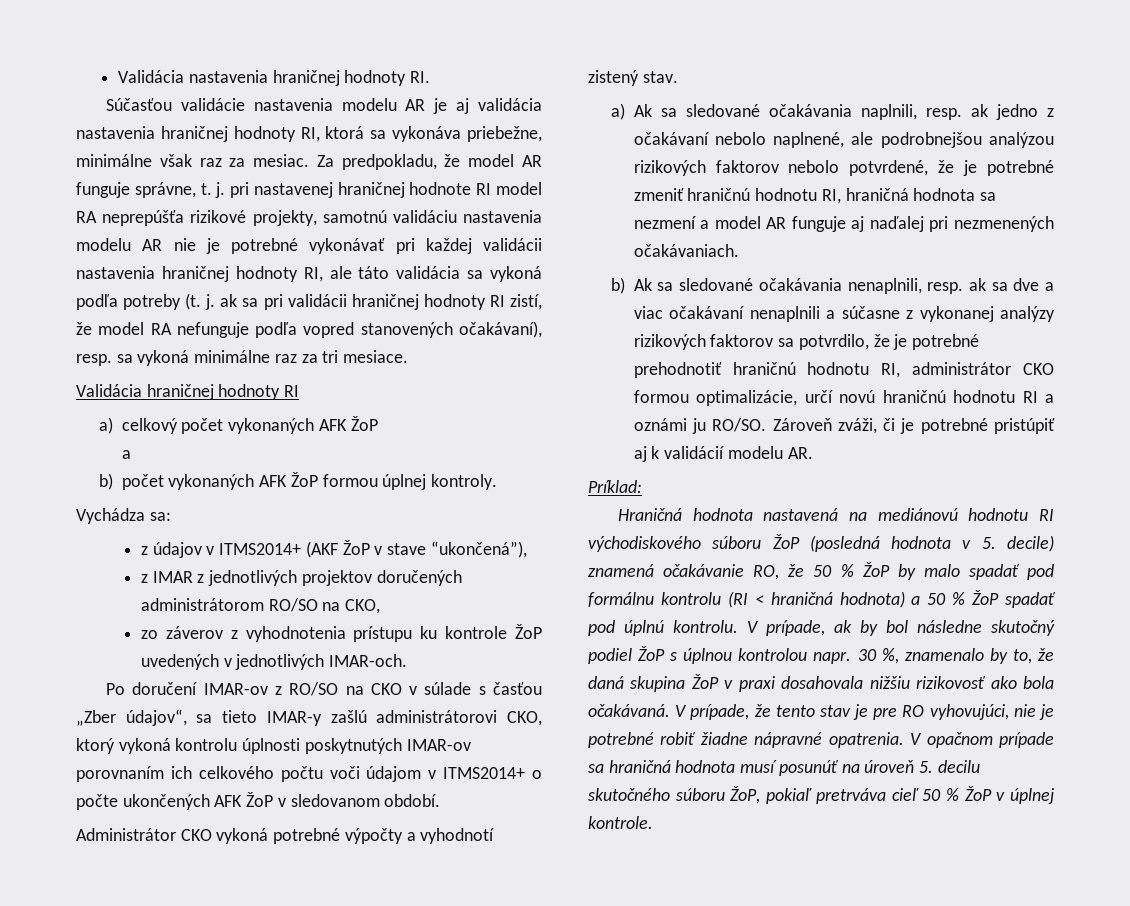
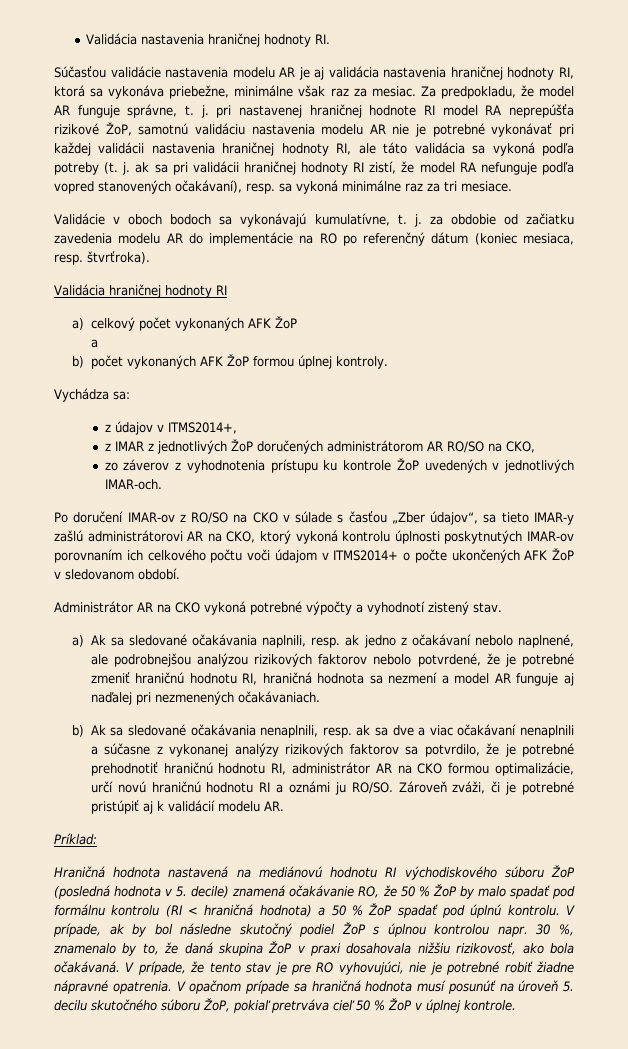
- Za predpokladu, že model AR funguje správne, t. j. pri nastavenej hraničnej hodnote RI model RA neprepúšťa rizikové projekty, samotnú validáciu nastavenia modelu AR nie je potrebné vykonávať pri každej validácii nastavenia hraničnej hodnoty RI, ale táto validácia sa vykoná podľa potreby (t. j. ak sa pri validácii hraničnej hodnoty RI zistí, že model RA nefunguje podľa vopred stanovených očakávaní), resp. sa vykoná minimálne raz za tri mesiace.
+ Za predpokladu, že model AR funguje správne, t. j. pri nastavenej hraničnej hodnote RI model RA neprepúšťa rizikové ŽoP, samotnú validáciu nastavenia modelu AR nie je potrebné vykonávať pri každej validácii nastavenia hraničnej hodnoty RI, ale táto validácia sa vykoná podľa potreby (t. j. ak sa pri validácii hraničnej hodnoty RI zistí, že model RA nefunguje podľa vopred stanovených očakávaní), resp. sa vykoná minimálne raz za tri mesiace.
+ Validácie v oboch bodoch sa vykonávajú kumulatívne, t. j. za obdobie od začiatku zavedenia modelu AR do implementácie na RO po referenčný dátum (koniec mesiaca, resp. štvrťroka).
- z údajov v ITMS2014+ (AKF ŽoP v stave “ukončená”),
+ z údajov v ITMS2014+,
- z IMAR z jednotlivých projektov doručených administrátorom RO/SO na CKO,
+ z IMAR z jednotlivých ŽoP doručených administrátorom AR RO/SO na CKO,
- Po doručení IMAR-ov z RO/SO na CKO v súlade s časťou „Zber údajov“, sa tieto IMAR-y zašlú administrátorovi CKO, ktorý vykoná kontrolu úplnosti poskytnutých IMAR-ov porovnaním ich celkového počtu voči údajom v ITMS2014+ o počte ukončených AFK ŽoP v sledovanom období.
+ Po doručení IMAR-ov z RO/SO na CKO v súlade s časťou „Zber údajov“, sa tieto IMAR-y zašlú administrátorovi AR na CKO, ktorý vykoná kontrolu úplnosti poskytnutých IMAR-ov porovnaním ich celkového počtu voči údajom v ITMS2014+ o počte ukončených AFK ŽoP v sledovanom období.
- Administrátor CKO vykoná potrebné výpočty a vyhodnotí zistený stav.
+ Administrátor AR na CKO vykoná potrebné výpočty a vyhodnotí zistený stav.
- b) Ak sa sledované očakávania nenaplnili, resp. ak sa dve a viac očakávaní nenaplnili a súčasne z vykonanej analýzy rizikových faktorov sa potvrdilo, že je potrebné prehodnotiť hraničnú hodnotu RI, administrátor CKO formou optimalizácie, určí novú hraničnú hodnotu RI a oznámi ju RO/SO.
+ b) Ak sa sledované očakávania nenaplnili, resp. ak sa dve a viac očakávaní nenaplnili a súčasne z vykonanej analýzy rizikových faktorov sa potvrdilo, že je potrebné prehodnotiť hraničnú hodnotu RI, administrátor AR na CKO formou optimalizácie, určí novú hraničnú hodnotu RI a oznámi ju RO/SO.
- 30 %, znamenalo by to, že daná skupina ŽoP v praxi dosahovala nižšiu rizikovosť ako bola očakávaná.
+ 30 %, znamenalo by to, že daná skupina ŽoP v praxi dosahovala nižšiu rizikovosť, ako bola očakávaná.

